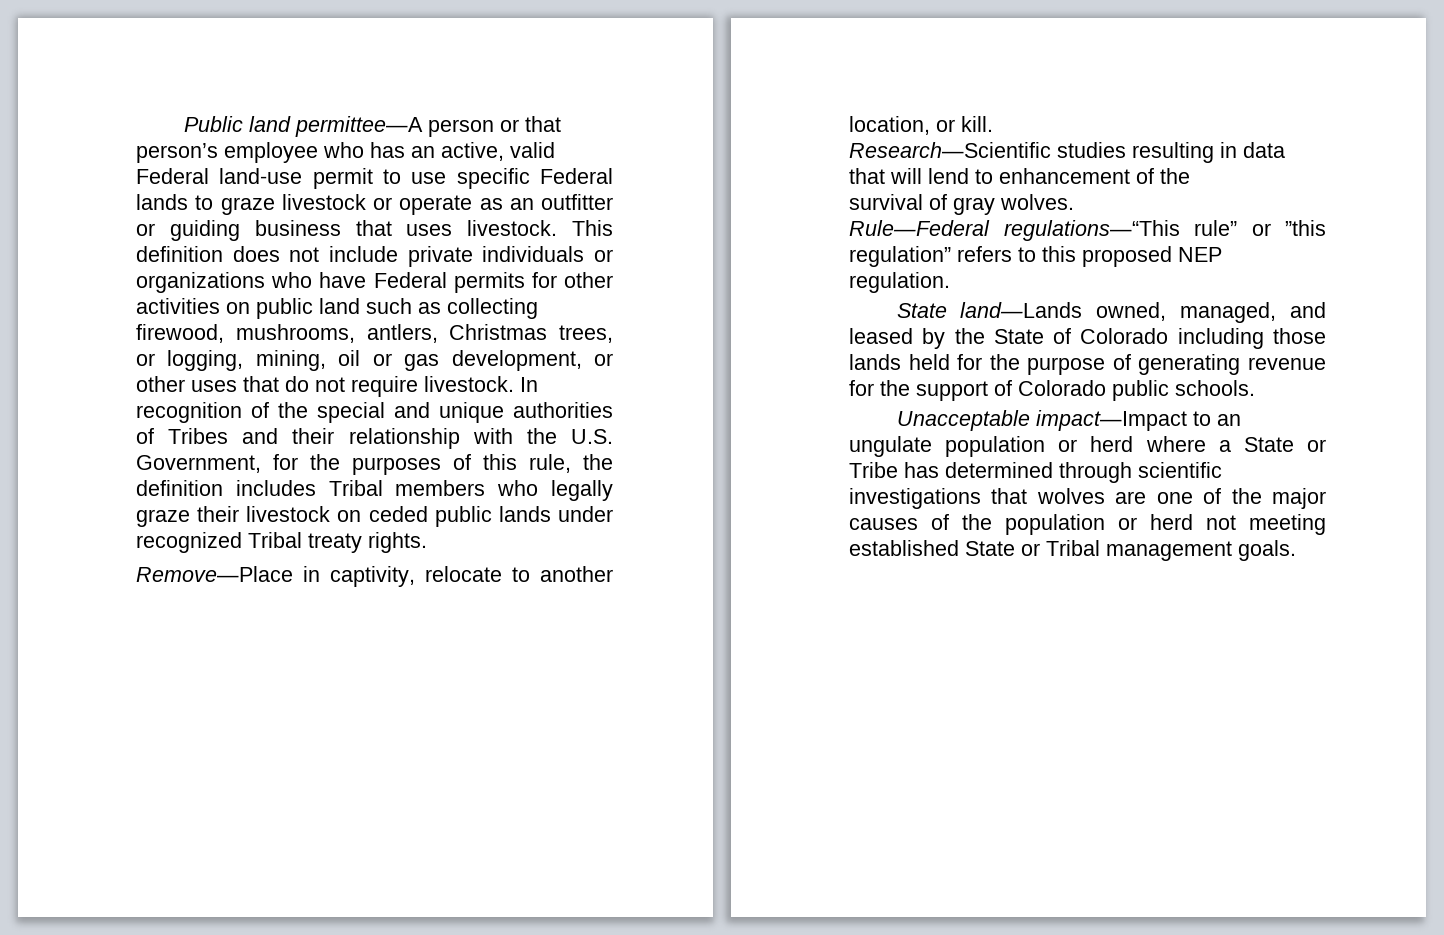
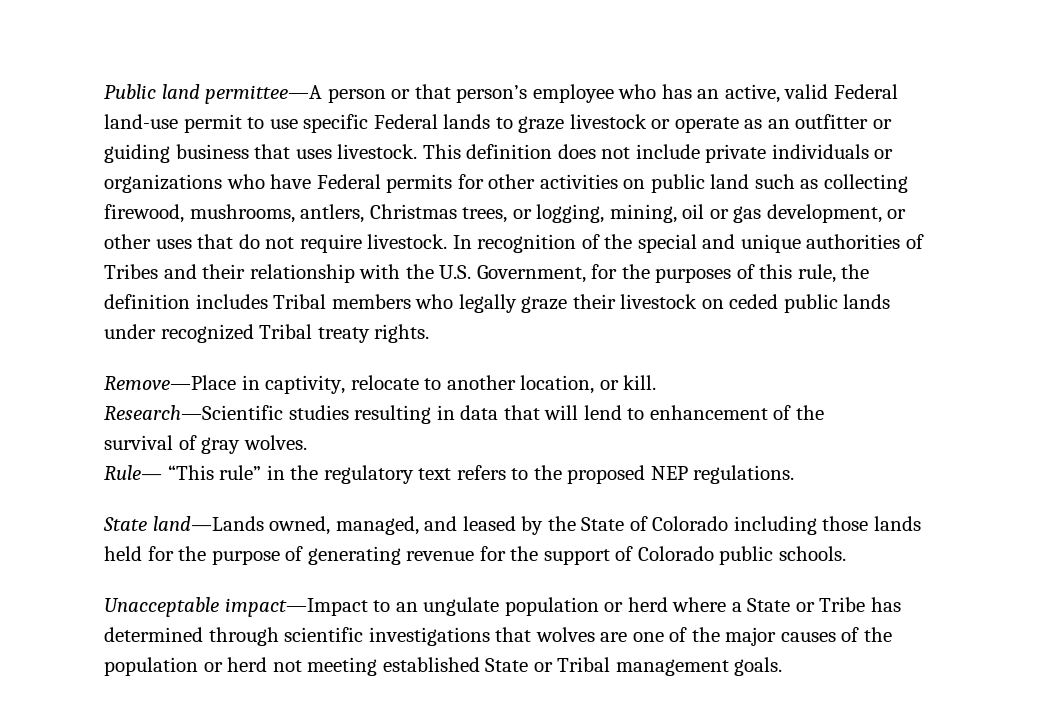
- Rule—Federal regulations—“This rule” or ”this regulation” refers to this proposed NEP regulation.
+ Rule— “This rule” in the regulatory text refers to the proposed NEP regulations.

